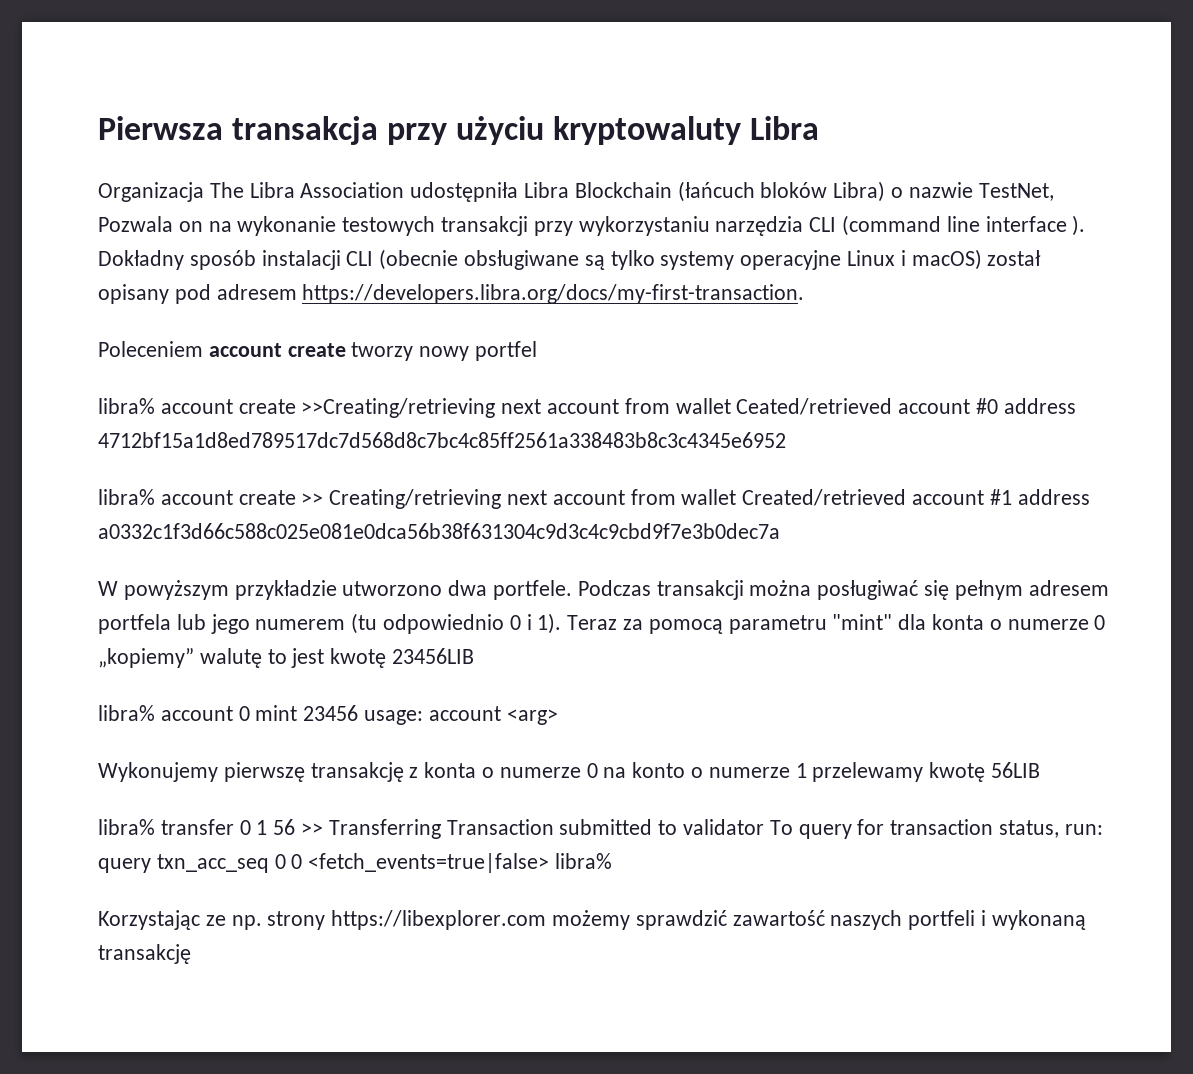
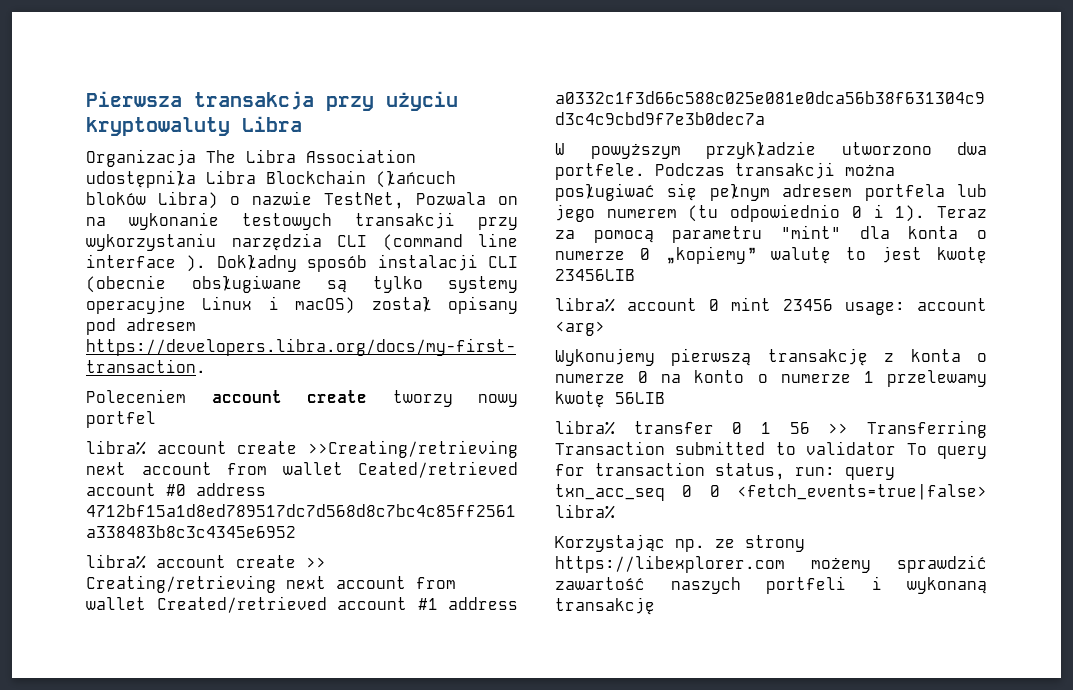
- Wykonujemy pierwszę transakcję z konta o numerze 0 na konto o numerze 1 przelewamy kwotę 56LIB
+ Wykonujemy pierwszą transakcję z konta o numerze 0 na konto o numerze 1 przelewamy kwotę 56LIB
- Korzystając ze np. strony https://libexplorer.com możemy sprawdzić zawartość naszych portfeli i wykonaną transakcję
+ Korzystając np. ze strony https://libexplorer.com możemy sprawdzić zawartość naszych portfeli i wykonaną transakcję

